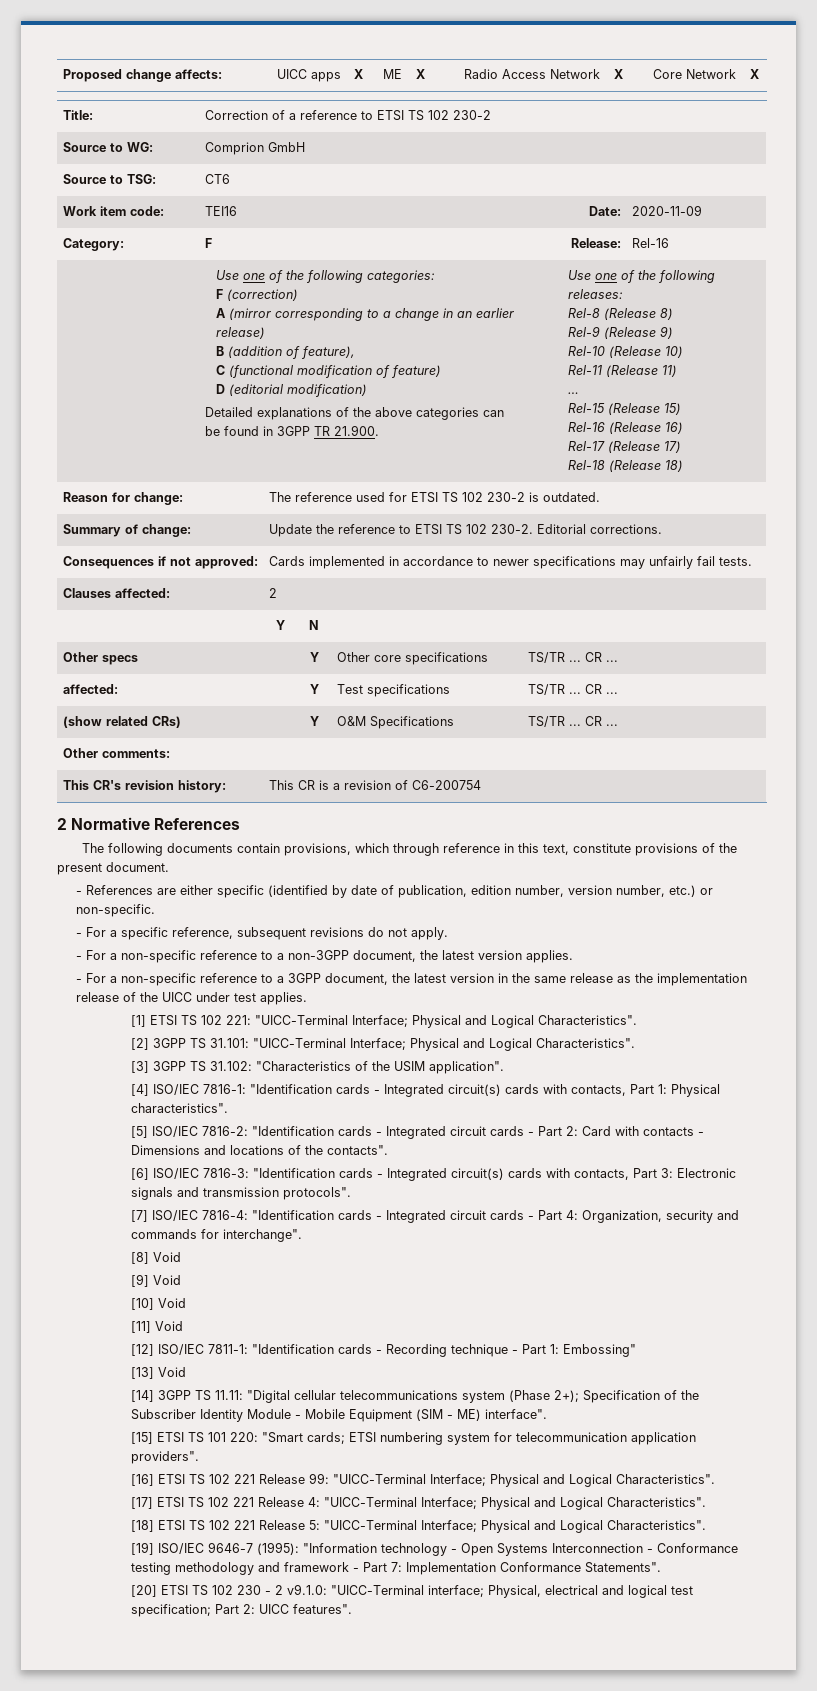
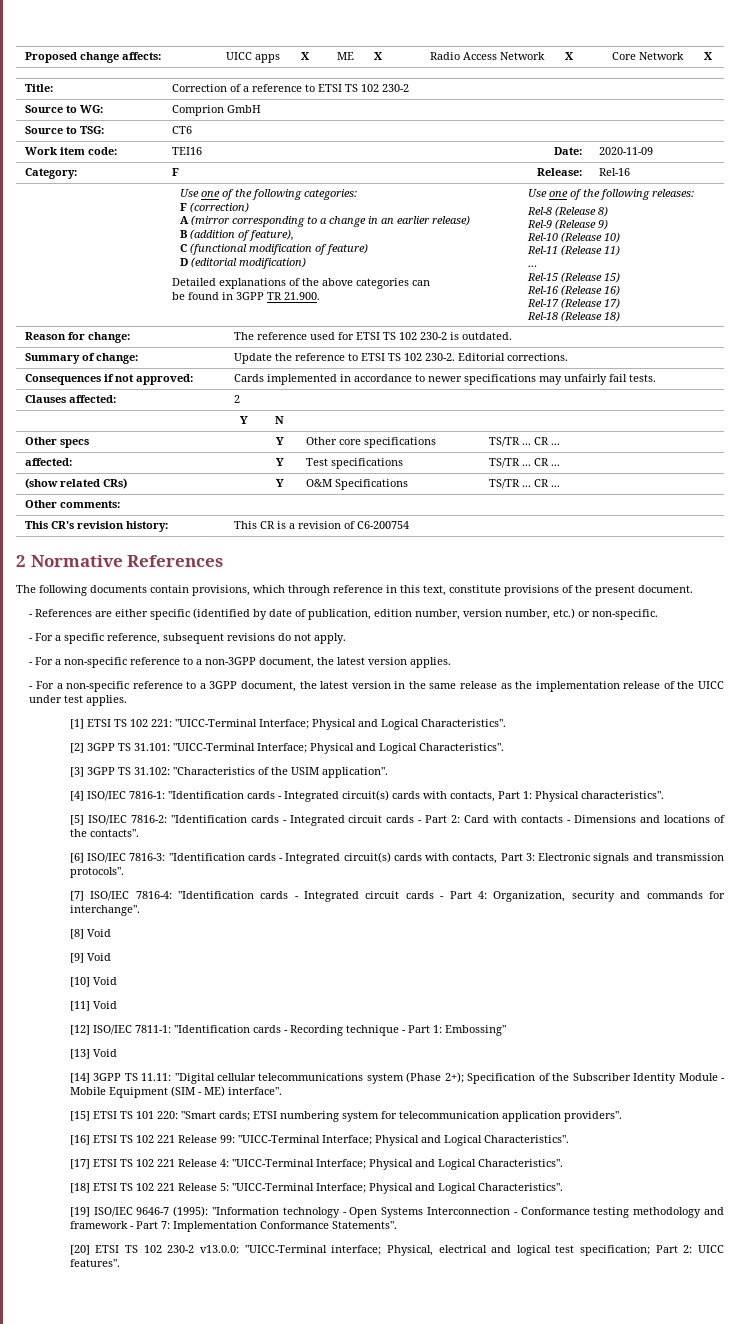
- [20] ETSI TS 102 230 - 2 v9.1.0: "UICC-Terminal interface; Physical, electrical and logical test specification; Part 2: UICC features".
+ [20] ETSI TS 102 230-2 v13.0.0: "UICC-Terminal interface; Physical, electrical and logical test specification; Part 2: UICC features".

